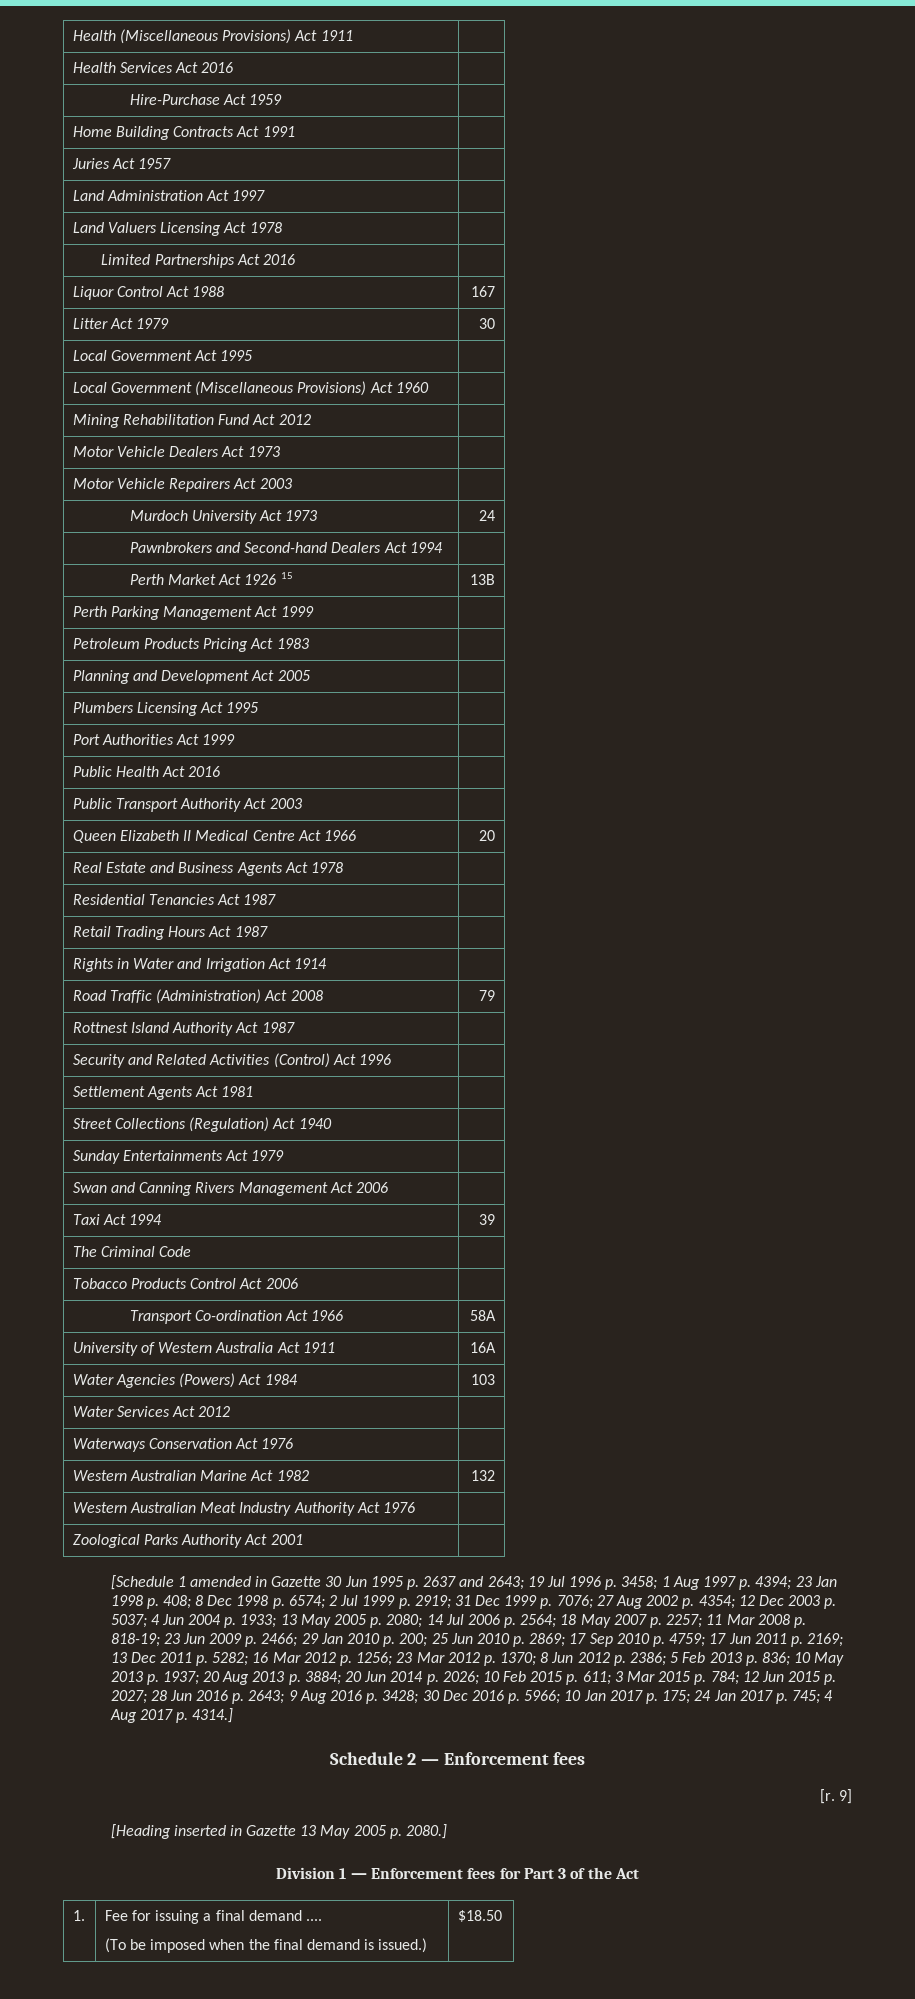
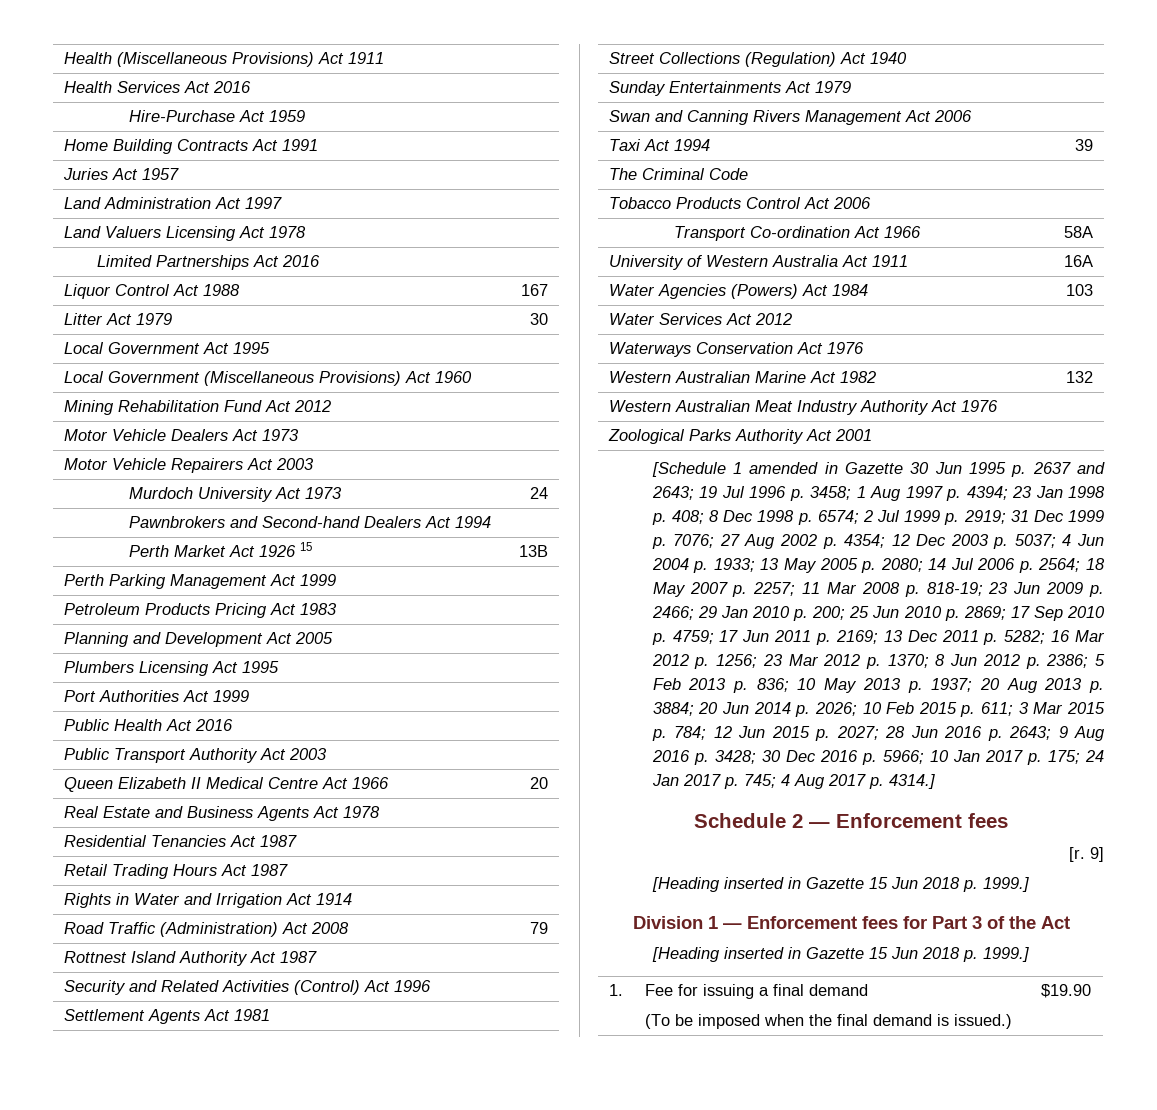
  9]
- [Heading inserted in Gazette 13 May 2005 p. 2080.]
+ [Heading inserted in Gazette 15 Jun 2018 p. 1999.]
  Division 1 — Enforcement fees for Part 3 of the Act
+ [Heading inserted in Gazette 15 Jun 2018 p. 1999.]
- 1. | Fee for issuing a final demand ....
- (To be imposed when the final demand is issued.) | $18.50
+ 1. | Fee for issuing a final demand
+ (To be imposed when the final demand is issued.) | $19.90

